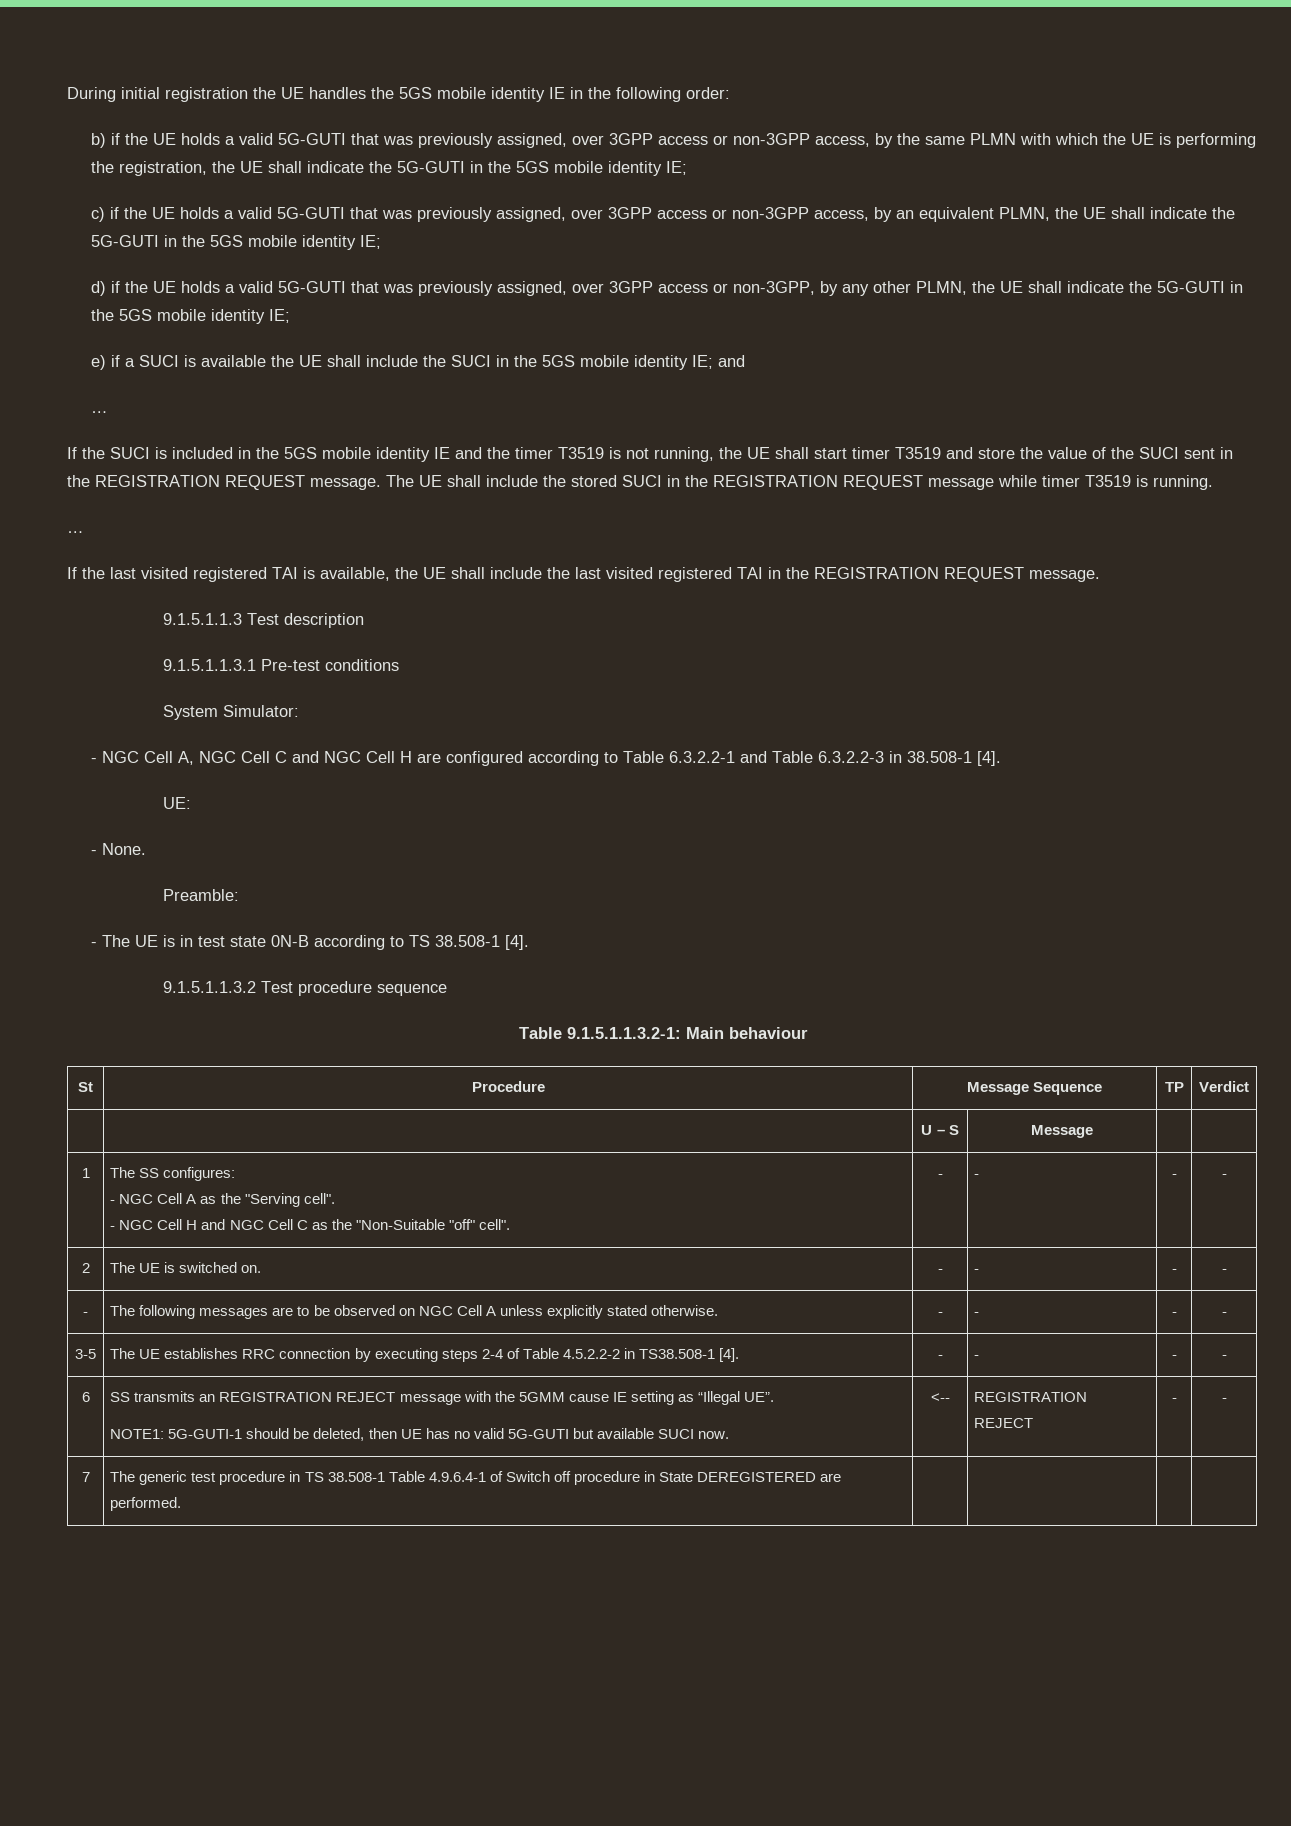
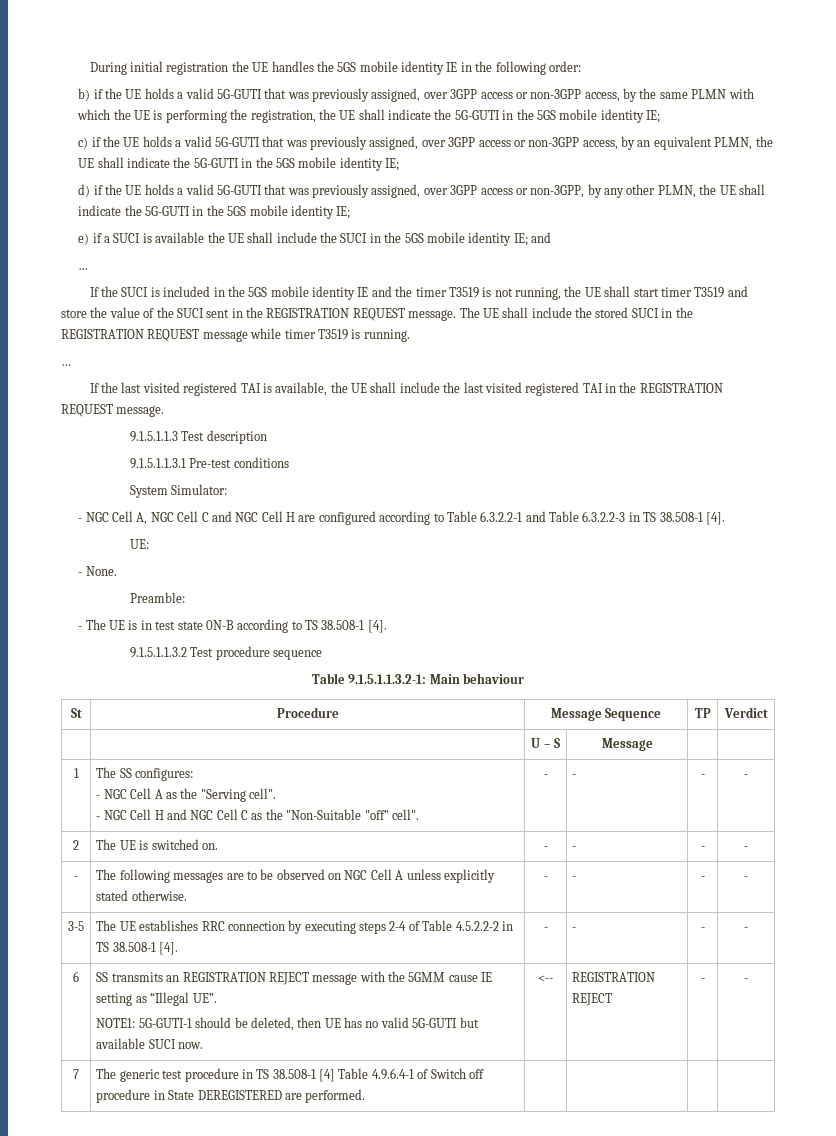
- - NGC Cell A, NGC Cell C and NGC Cell H are configured according to Table 6.3.2.2-1 and Table 6.3.2.2-3 in 38.508-1 [4].
+ - NGC Cell A, NGC Cell C and NGC Cell H are configured according to Table 6.3.2.2-1 and Table 6.3.2.2-3 in TS 38.508-1 [4].
- 3-5 | The UE establishes RRC connection by executing steps 2-4 of Table 4.5.2.2-2 in TS38.508-1 [4]. | - | - | - | -
+ 3-5 | The UE establishes RRC connection by executing steps 2-4 of Table 4.5.2.2-2 in TS 38.508-1 [4]. | - | - | - | -
- 7 | The generic test procedure in TS 38.508-1 Table 4.9.6.4-1 of Switch off procedure in State DEREGISTERED are performed. | | | |
+ 7 | The generic test procedure in TS 38.508-1 [4] Table 4.9.6.4-1 of Switch off procedure in State DEREGISTERED are performed. | | | |

